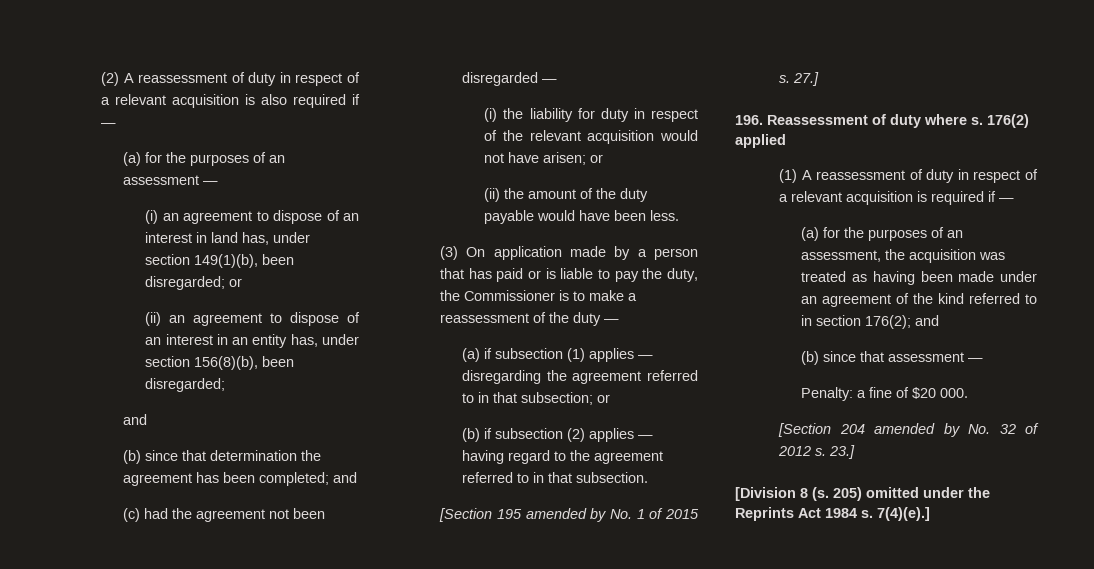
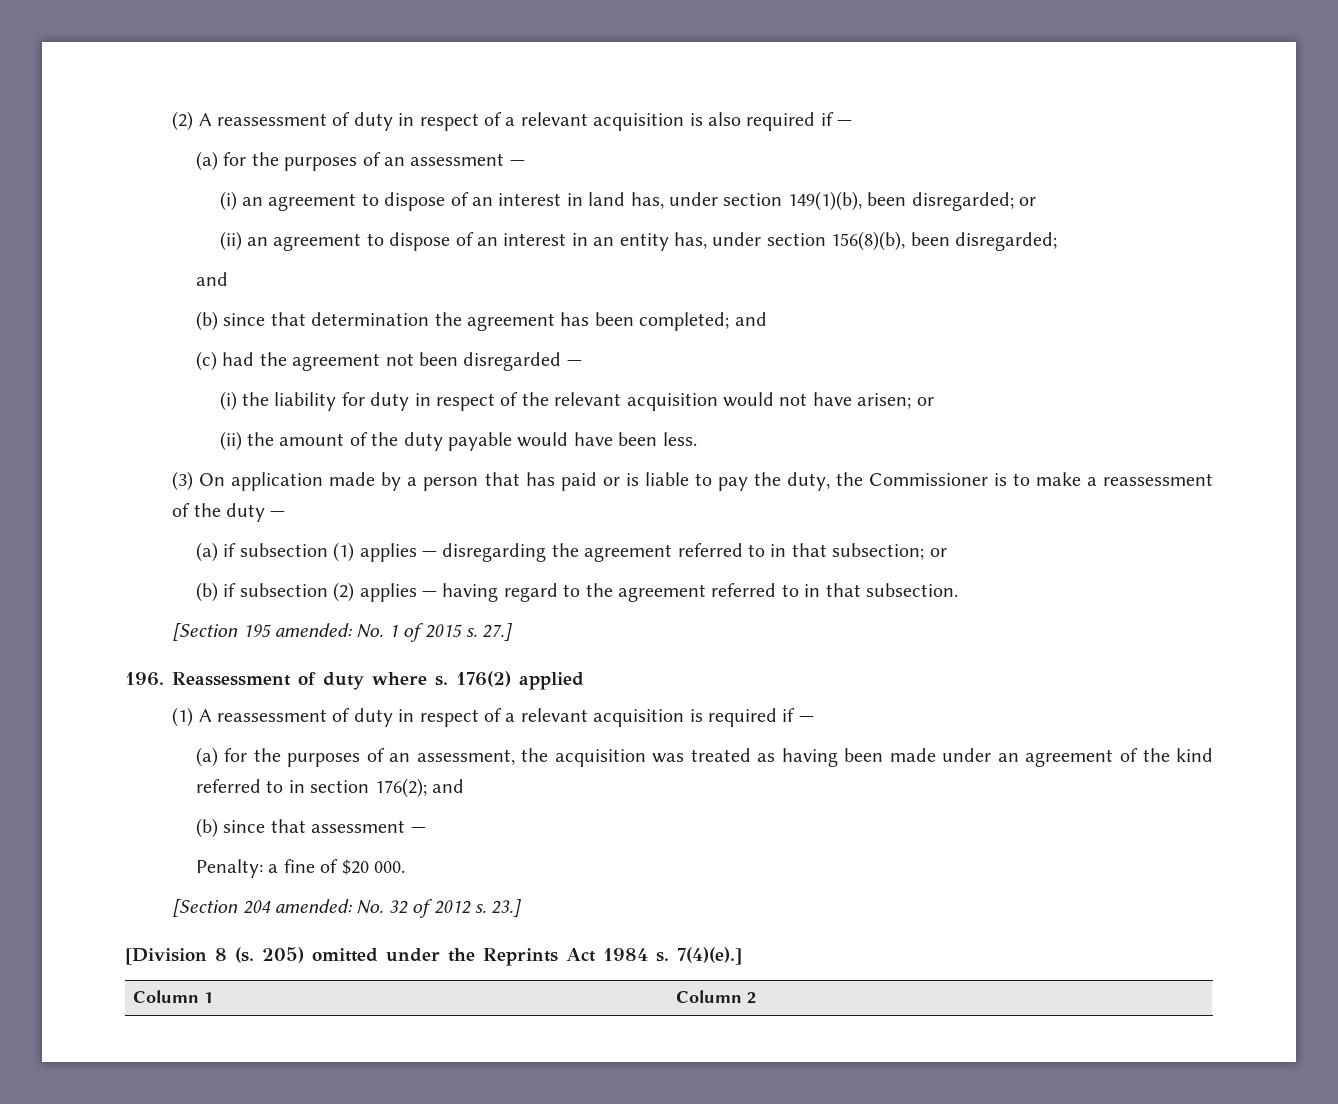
- [Section 195 amended by No. 1 of 2015 s.
+ [Section 195 amended: No. 1 of 2015 s.
- [Section 204 amended by No. 32 of 2012 s.
+ [Section 204 amended: No. 32 of 2012 s.
+ Column 1 | Column 2

